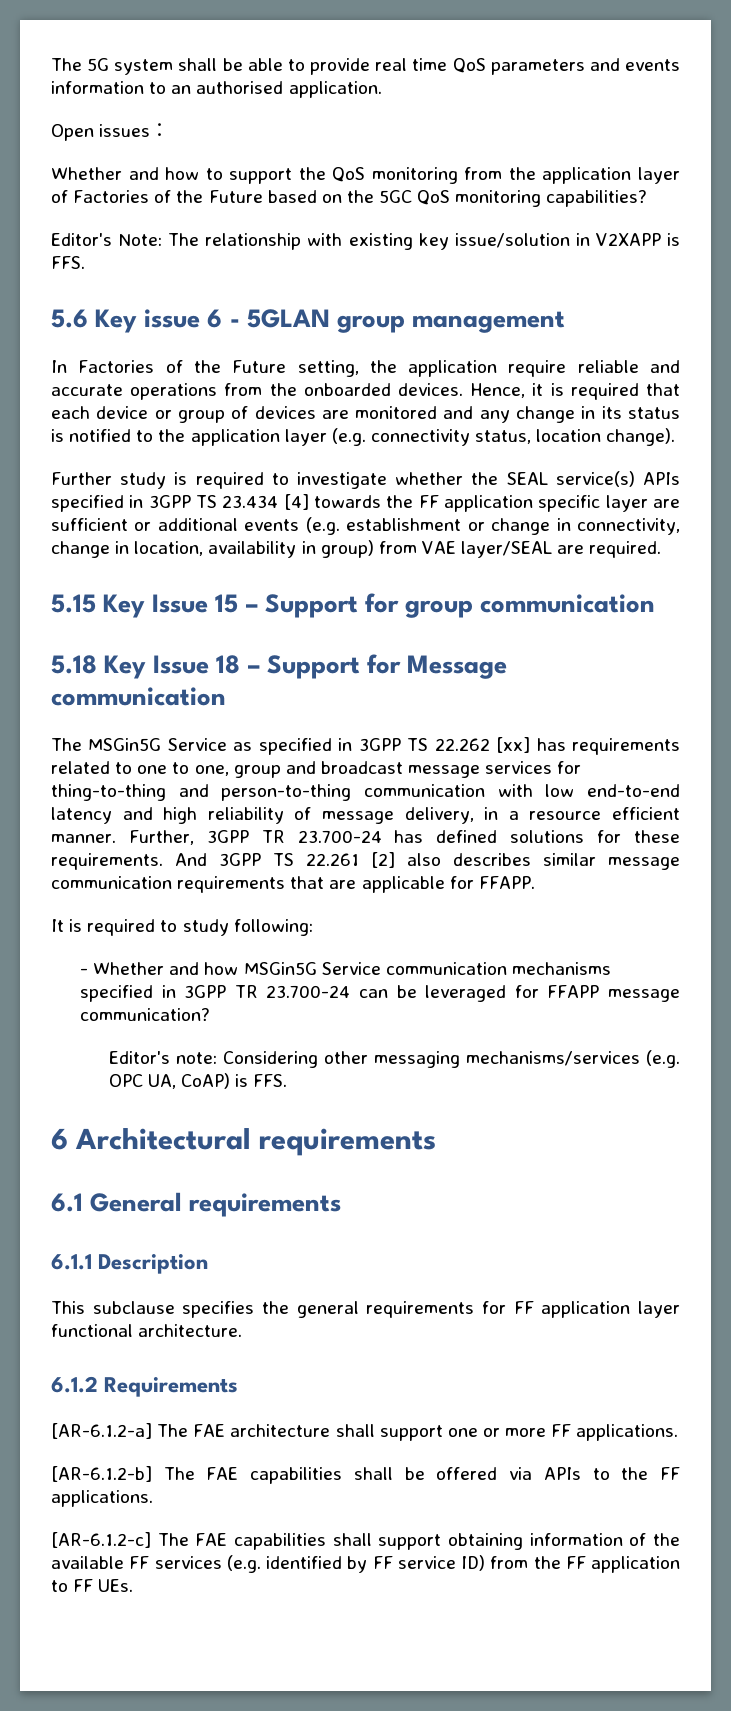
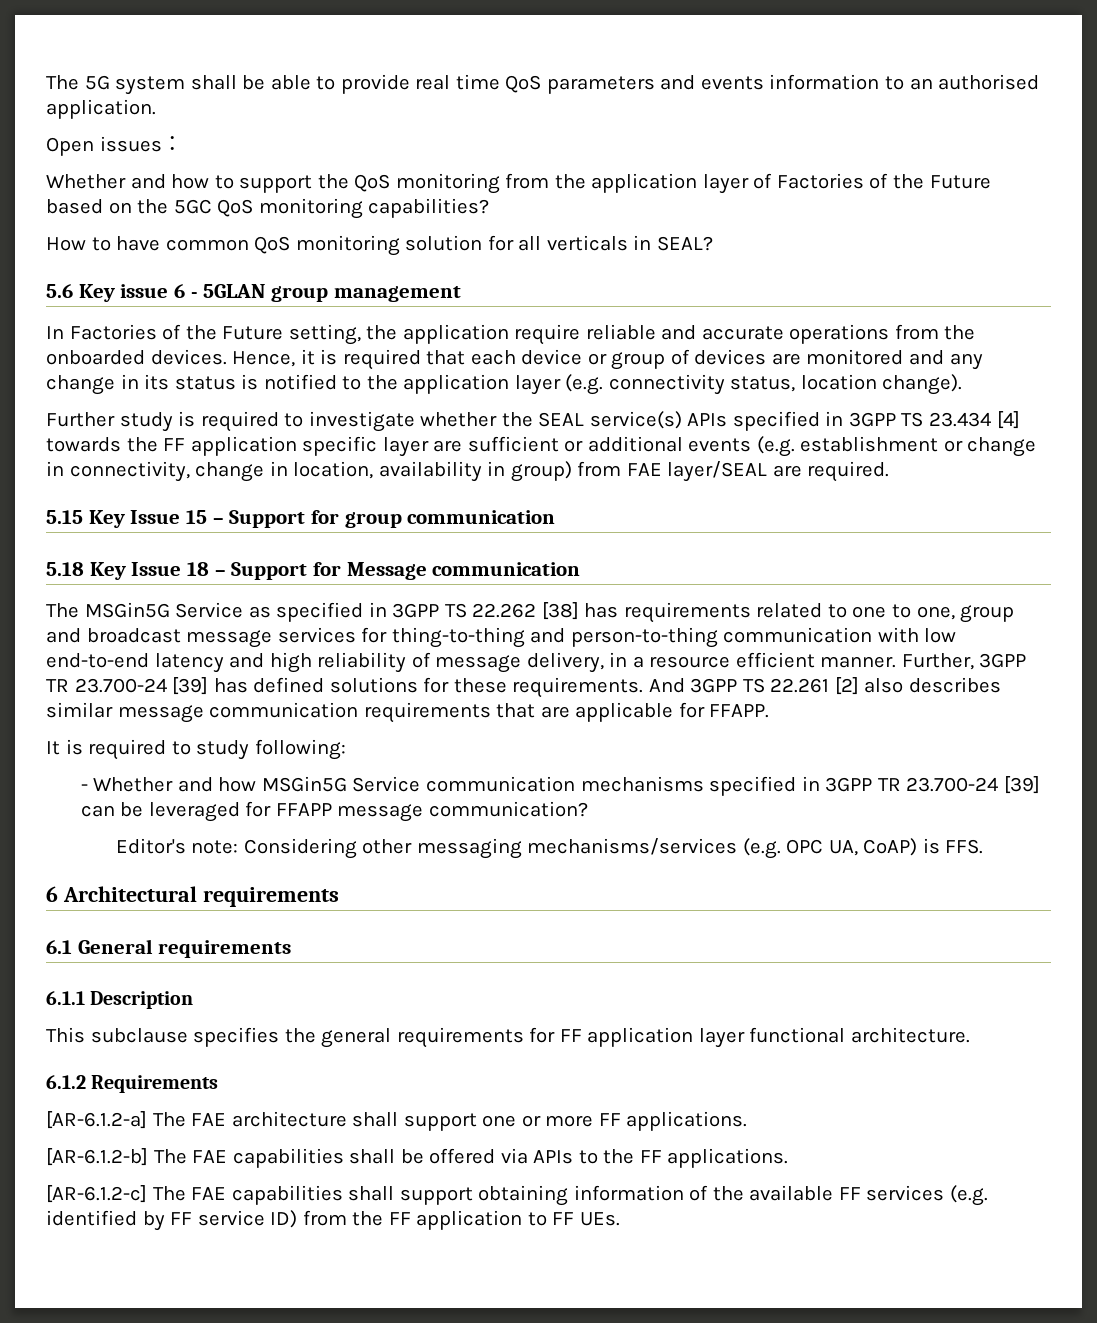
- Editor's Note: The relationship with existing key issue/solution in V2XAPP is FFS.
+ How to have common QoS monitoring solution for all verticals in SEAL?
- Further study is required to investigate whether the SEAL service(s) APIs specified in 3GPP TS 23.434 [4] towards the FF application specific layer are sufficient or additional events (e.g. establishment or change in connectivity, change in location, availability in group) from VAE layer/SEAL are required.
+ Further study is required to investigate whether the SEAL service(s) APIs specified in 3GPP TS 23.434 [4] towards the FF application specific layer are sufficient or additional events (e.g. establishment or change in connectivity, change in location, availability in group) from FAE layer/SEAL are required.
- The MSGin5G Service as specified in 3GPP TS 22.262 [xx] has requirements related to one to one, group and broadcast message services for thing-to-thing and person-to-thing communication with low end-to-end latency and high reliability of message delivery, in a resource efficient manner.
+ The MSGin5G Service as specified in 3GPP TS 22.262 [38] has requirements related to one to one, group and broadcast message services for thing-to-thing and person-to-thing communication with low end-to-end latency and high reliability of message delivery, in a resource efficient manner.
- Further, 3GPP TR 23.700-24 has defined solutions for these requirements.
+ Further, 3GPP TR 23.700-24 [39] has defined solutions for these requirements.
- - Whether and how MSGin5G Service communication mechanisms specified in 3GPP TR 23.700-24 can be leveraged for FFAPP message communication?
+ - Whether and how MSGin5G Service communication mechanisms specified in 3GPP TR 23.700-24 [39] can be leveraged for FFAPP message communication?

